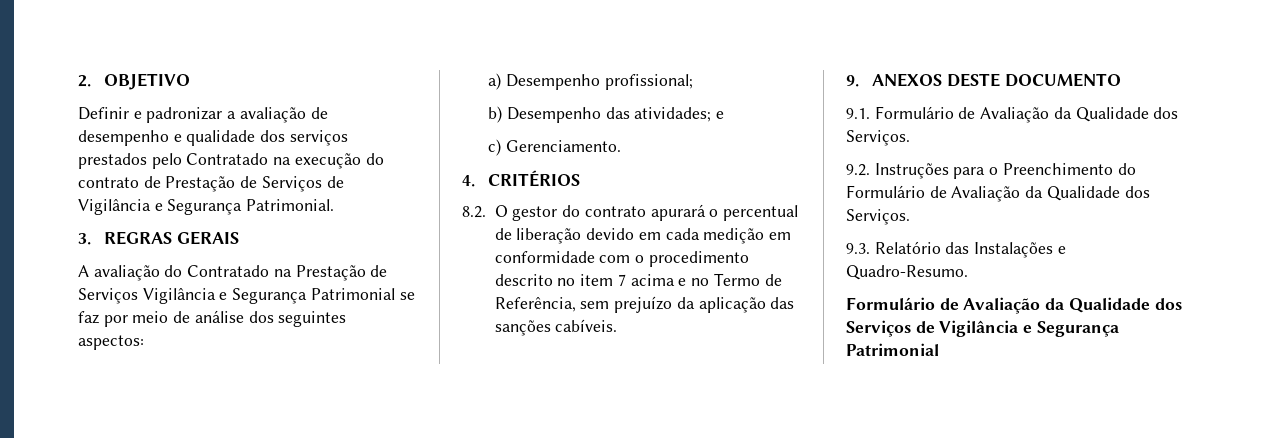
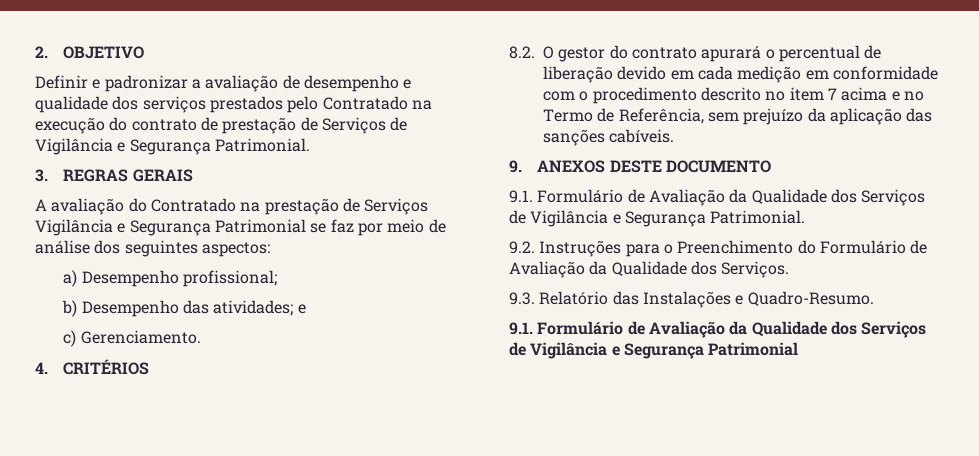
- Definir e padronizar a avaliação de desempenho e qualidade dos serviços prestados pelo Contratado na execução do contrato de Prestação de Serviços de Vigilância e Segurança Patrimonial.
+ Definir e padronizar a avaliação de desempenho e qualidade dos serviços prestados pelo Contratado na execução do contrato de prestação de Serviços de Vigilância e Segurança Patrimonial.
- A avaliação do Contratado na Prestação de Serviços Vigilância e Segurança Patrimonial se faz por meio de análise dos seguintes aspectos:
+ A avaliação do Contratado na prestação de Serviços Vigilância e Segurança Patrimonial se faz por meio de análise dos seguintes aspectos:
- 9.1. Formulário de Avaliação da Qualidade dos Serviços.
+ 9.1. Formulário de Avaliação da Qualidade dos Serviços de Vigilância e Segurança Patrimonial.
- Formulário de Avaliação da Qualidade dos Serviços de Vigilância e Segurança Patrimonial
+ 9.1. Formulário de Avaliação da Qualidade dos Serviços de Vigilância e Segurança Patrimonial

